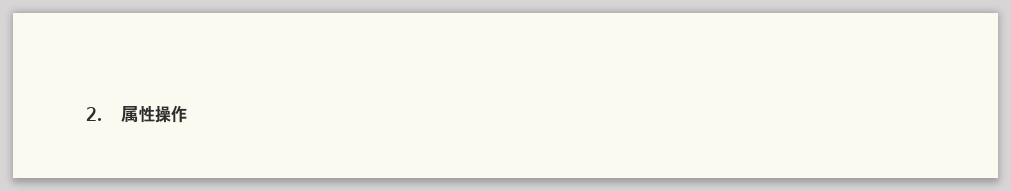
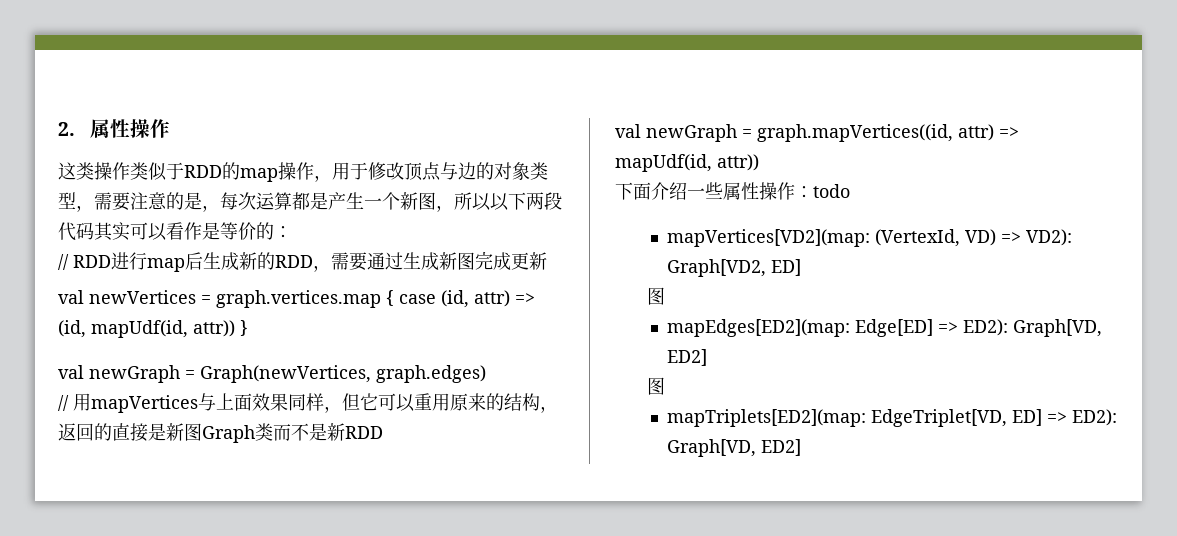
+ 这类操作类似于RDD的map操作，用于修改顶点与边的对象类型，需要注意的是，每次运算都是产生一个新图，所以以下两段代码其实可以看作是等价的：
+ // RDD进行map后生成新的RDD，需要通过生成新图完成更新
+ val newVertices = graph.vertices.map { case (id, attr) => (id, mapUdf(id, attr)) }
+ val newGraph = Graph(newVertices, graph.edges)
+ // 用mapVertices与上面效果同样，但它可以重用原来的结构，返回的直接是新图Graph类而不是新RDD
+ val newGraph = graph.mapVertices((id, attr) => mapUdf(id, attr))
+ 下面介绍一些属性操作：todo
+ mapVertices[VD2](map: (VertexId, VD) => VD2): Graph[VD2, ED]
+ 图
+ mapEdges[ED2](map: Edge[ED] => ED2): Graph[VD, ED2]
+ 图
+ mapTriplets[ED2](map: EdgeTriplet[VD, ED] => ED2): Graph[VD, ED2]

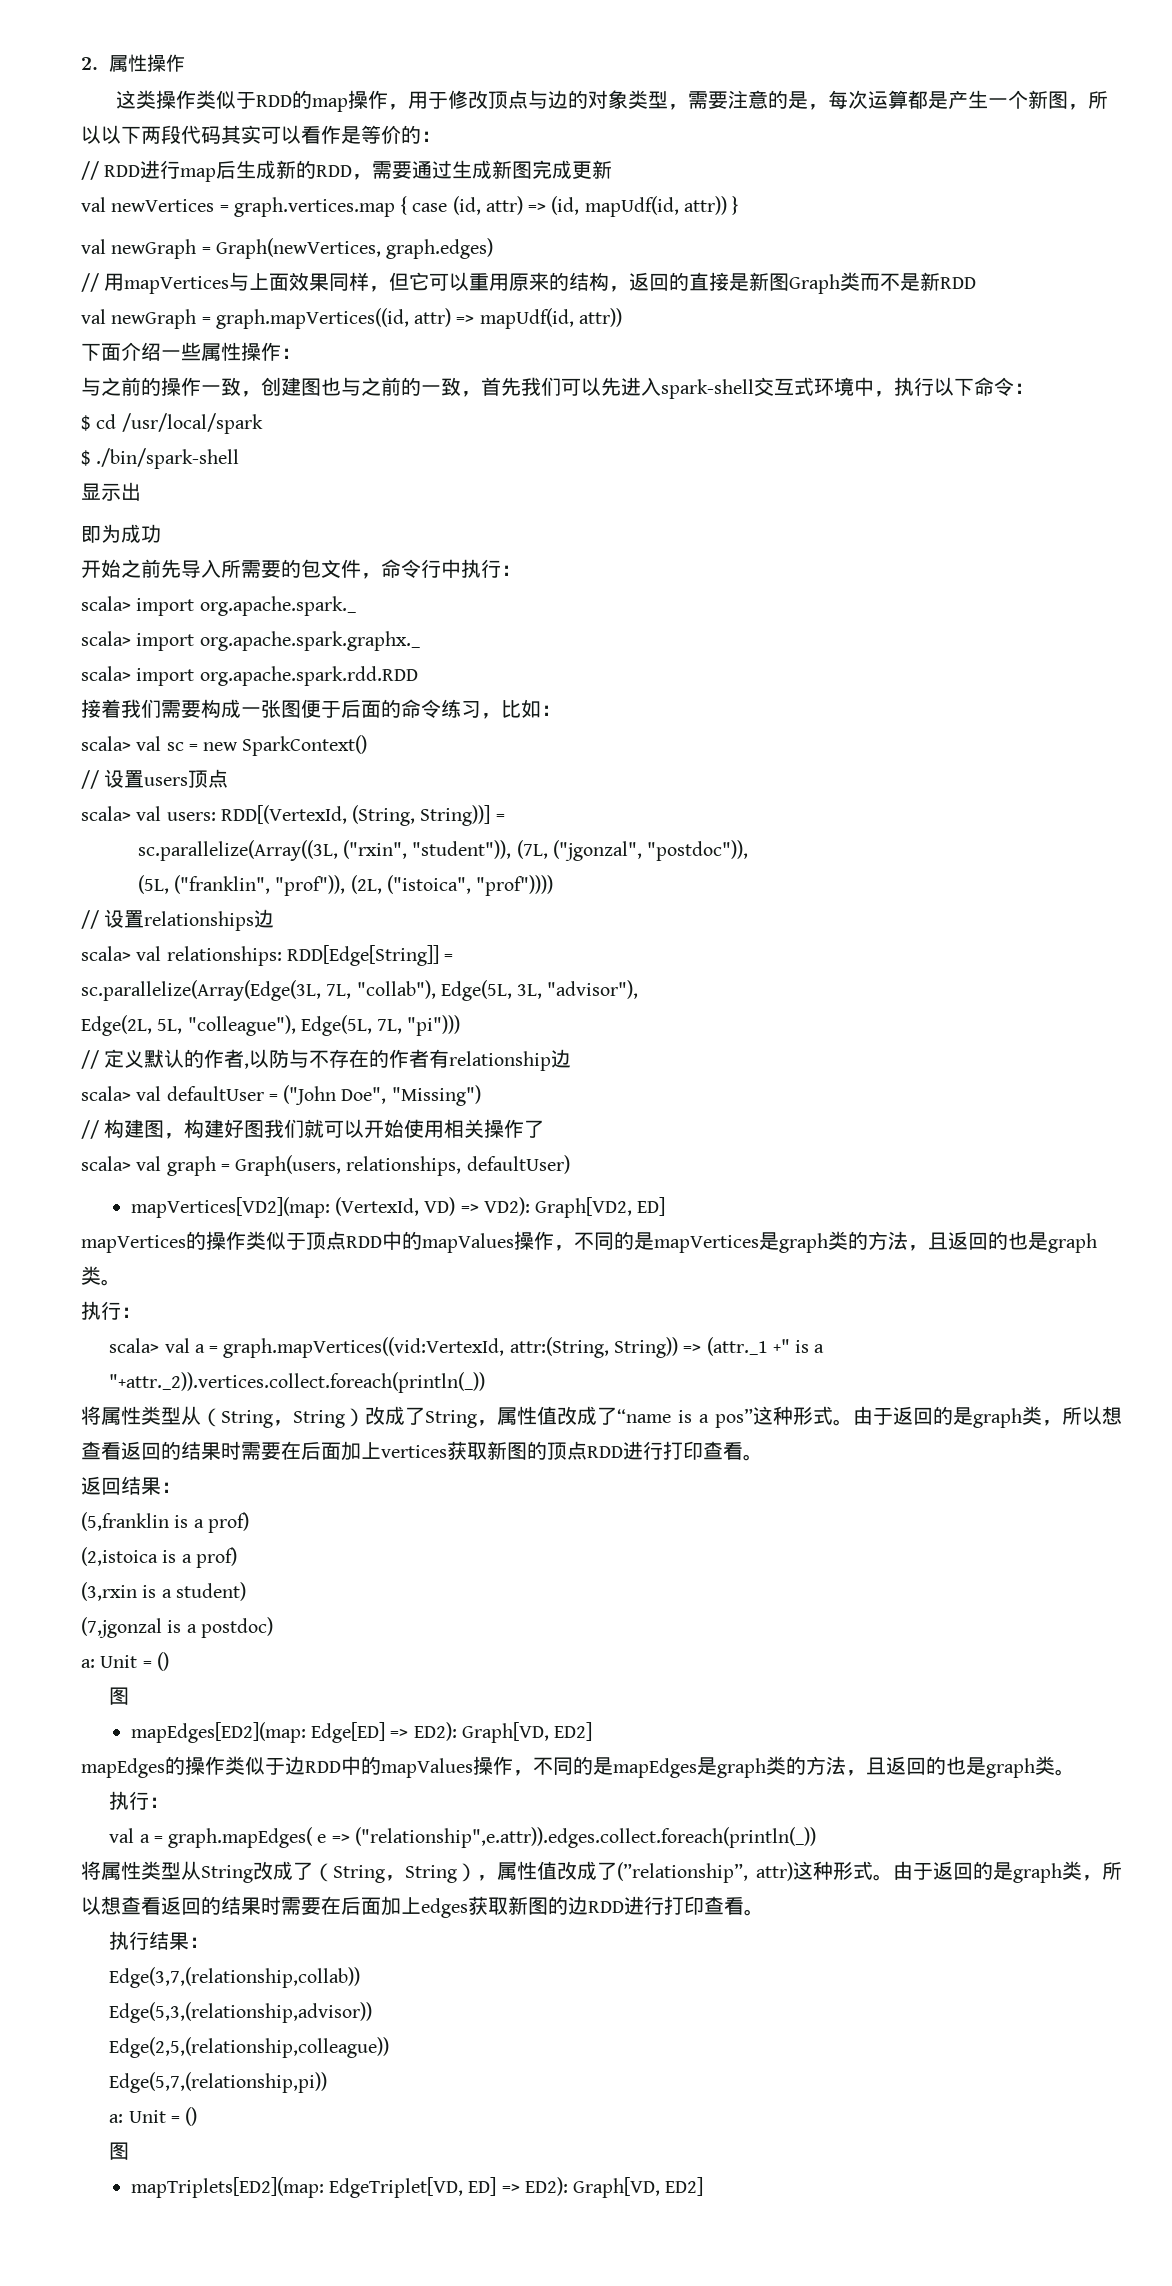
- 下面介绍一些属性操作：todo
+ 下面介绍一些属性操作：
+ 与之前的操作一致，创建图也与之前的一致，首先我们可以先进入spark-shell交互式环境中，执行以下命令：
+ $ cd /usr/local/spark
+ $ ./bin/spark-shell
+ 显示出
+ 即为成功
+ 开始之前先导入所需要的包文件，命令行中执行：
+ scala> import org.apache.spark._
+ scala> import org.apache.spark.graphx._
+ scala> import org.apache.spark.rdd.RDD
+ 接着我们需要构成一张图便于后面的命令练习，比如：
+ scala> val sc = new SparkContext()
+ // 设置users顶点
+ scala> val users: RDD[(VertexId, (String, String))] =
+ sc.parallelize(Array((3L, ("rxin", "student")), (7L, ("jgonzal", "postdoc")),
+ (5L, ("franklin", "prof")), (2L, ("istoica", "prof"))))
+ // 设置relationships边
+ scala> val relationships: RDD[Edge[String]] =
+ sc.parallelize(Array(Edge(3L, 7L, "collab"), Edge(5L, 3L, "advisor"),
+ Edge(2L, 5L, "colleague"), Edge(5L, 7L, "pi")))
+ // 定义默认的作者,以防与不存在的作者有relationship边
+ scala> val defaultUser = ("John Doe", "Missing")
+ // 构建图，构建好图我们就可以开始使用相关操作了
+ scala> val graph = Graph(users, relationships, defaultUser)
+ mapVertices的操作类似于顶点RDD中的mapValues操作，不同的是mapVertices是graph类的方法，且返回的也是graph类。
+ 执行：
+ scala> val a = graph.mapVertices((vid:VertexId, attr:(String, String)) => (attr._1 +" is a "+attr._2)).vertices.collect.foreach(println(_))
+ 将属性类型从（String，String）改成了String，属性值改成了“name is a pos”这种形式。由于返回的是graph类，所以想查看返回的结果时需要在后面加上vertices获取新图的顶点RDD进行打印查看。
+ 返回结果：
+ (5,franklin is a prof)
+ (2,istoica is a prof)
+ (3,rxin is a student)
+ (7,jgonzal is a postdoc)
+ a: Unit = ()
+ mapEdges的操作类似于边RDD中的mapValues操作，不同的是mapEdges是graph类的方法，且返回的也是graph类。
+ 执行：
+ val a = graph.mapEdges( e => ("relationship",e.attr)).edges.collect.foreach(println(_))
+ 将属性类型从String改成了（String，String），属性值改成了(”relationship”, attr)这种形式。由于返回的是graph类，所以想查看返回的结果时需要在后面加上edges获取新图的边RDD进行打印查看。
+ 执行结果：
+ Edge(3,7,(relationship,collab))
+ Edge(5,3,(relationship,advisor))
+ Edge(2,5,(relationship,colleague))
+ Edge(5,7,(relationship,pi))
+ a: Unit = ()

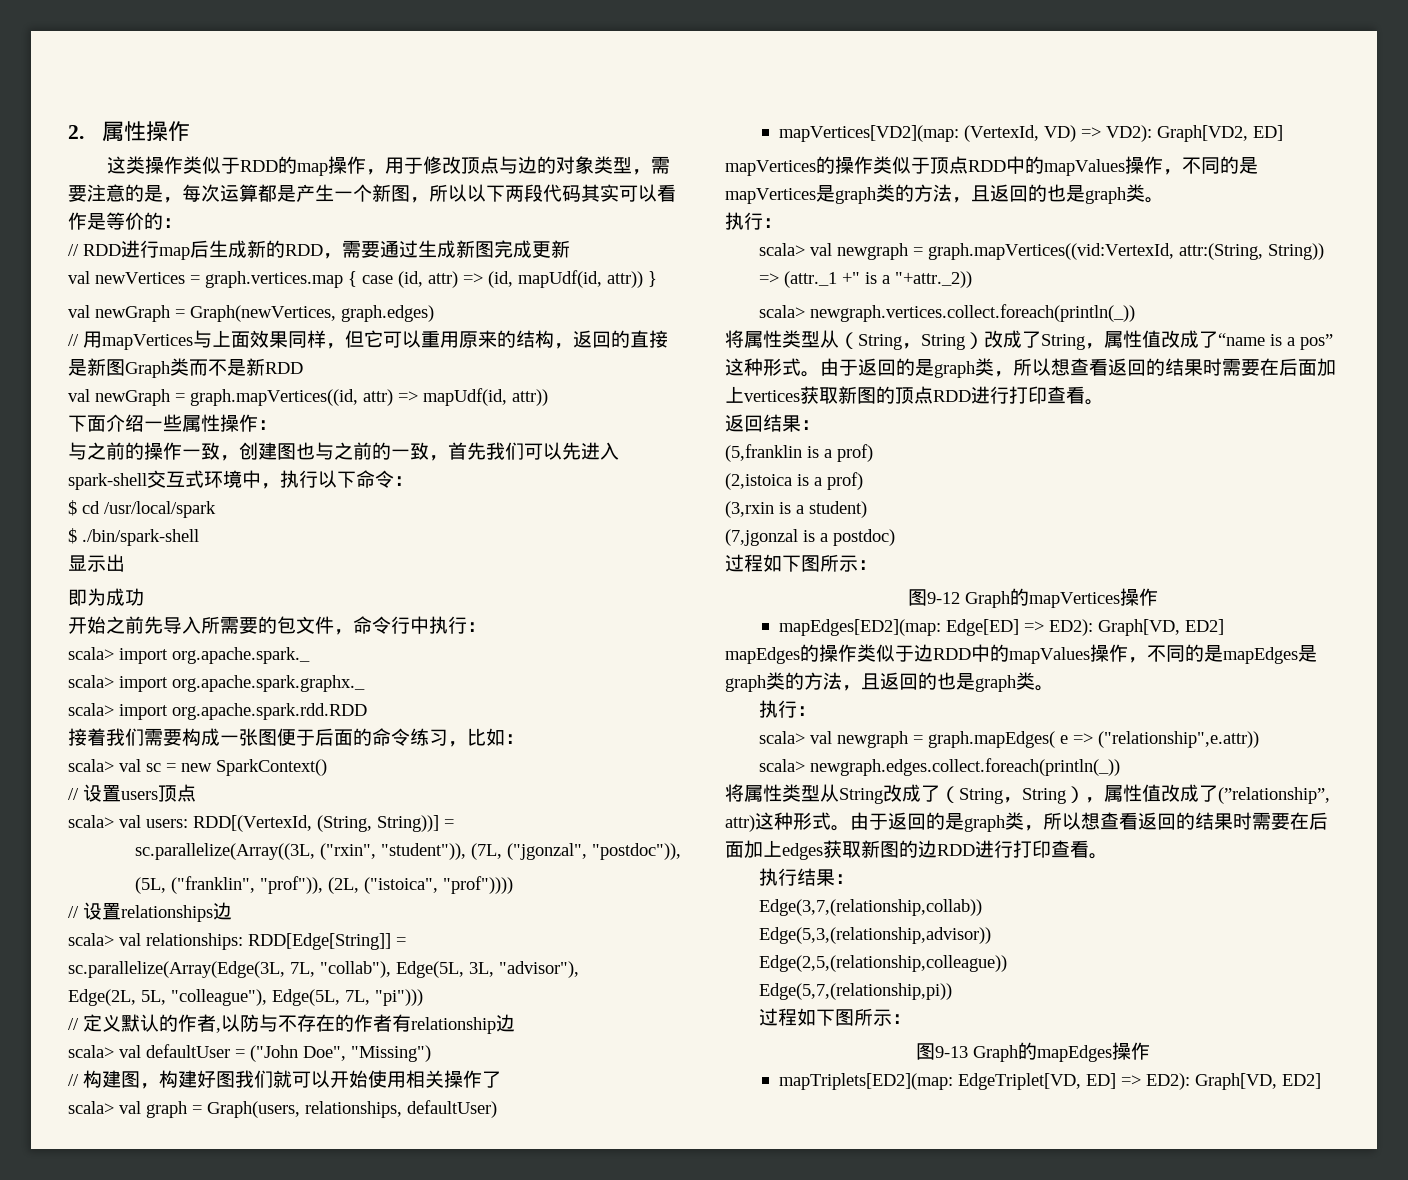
- scala> val a = graph.mapVertices((vid:VertexId, attr:(String, String)) => (attr._1 +" is a "+attr._2)).vertices.collect.foreach(println(_))
+ scala> val newgraph = graph.mapVertices((vid:VertexId, attr:(String, String)) => (attr._1 +" is a "+attr._2))
+ scala> newgraph.vertices.collect.foreach(println(_))
  (7,jgonzal is a postdoc)
- a: Unit = ()
- 图
+ 过程如下图所示：
+ 图9-12 Graph的mapVertices操作
- val a = graph.mapEdges( e => ("relationship",e.attr)).edges.collect.foreach(println(_))
+ scala> val newgraph = graph.mapEdges( e => ("relationship",e.attr))
+ scala> newgraph.edges.collect.foreach(println(_))
  Edge(5,7,(relationship,pi))
- a: Unit = ()
- 图
+ 过程如下图所示：
+ 图9-13 Graph的mapEdges操作

